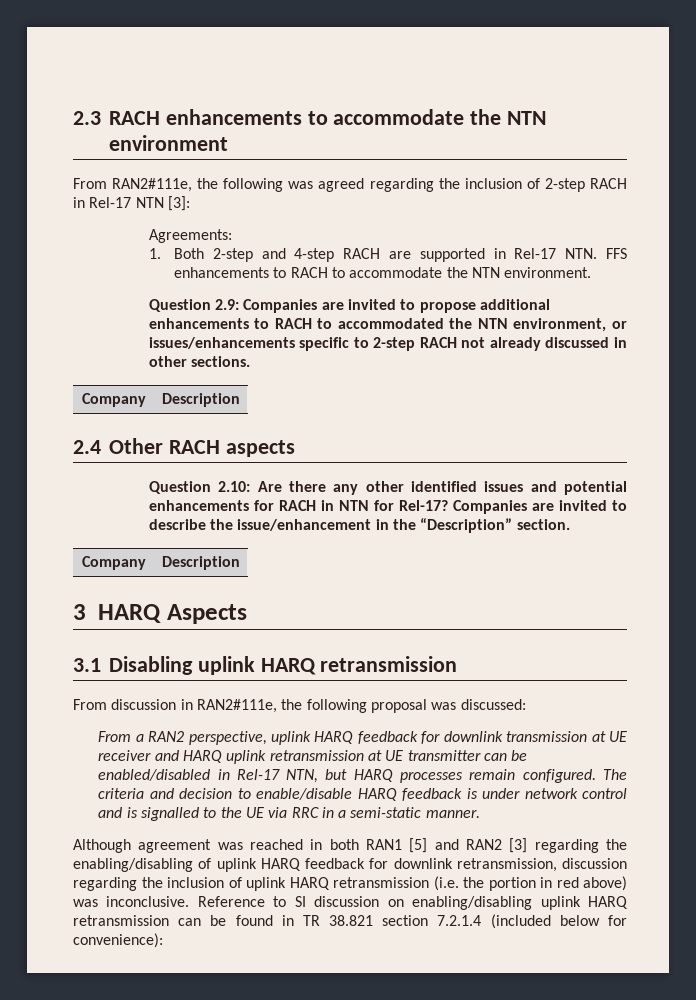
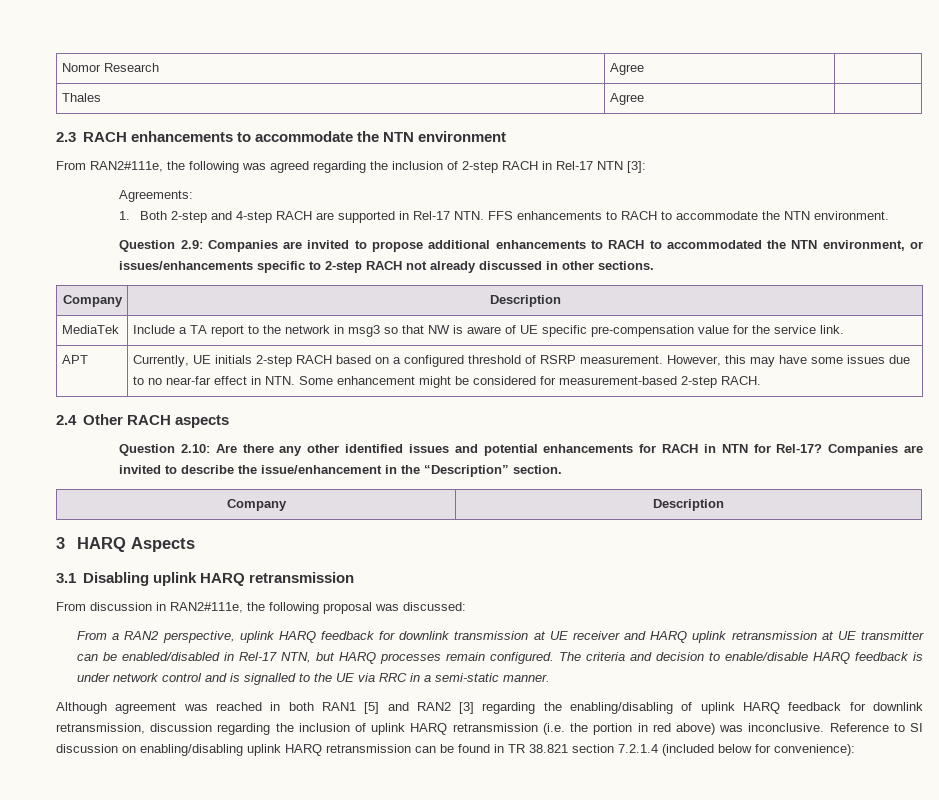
+ Nomor Research | Agree |
+ Thales | Agree |
+ MediaTek | Include a TA report to the network in msg3 so that NW is aware of UE specific pre-compensation value for the service link.
+ APT | Currently, UE initials 2-step RACH based on a configured threshold of RSRP measurement. However, this may have some issues due to no near-far effect in NTN. Some enhancement might be considered for measurement-based 2-step RACH.

